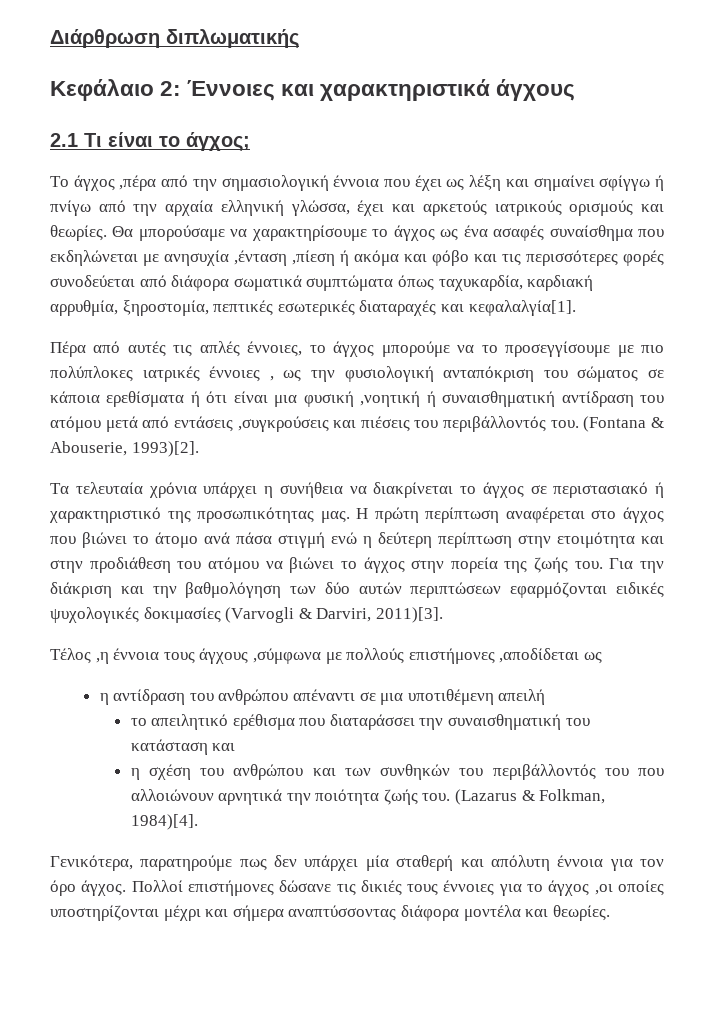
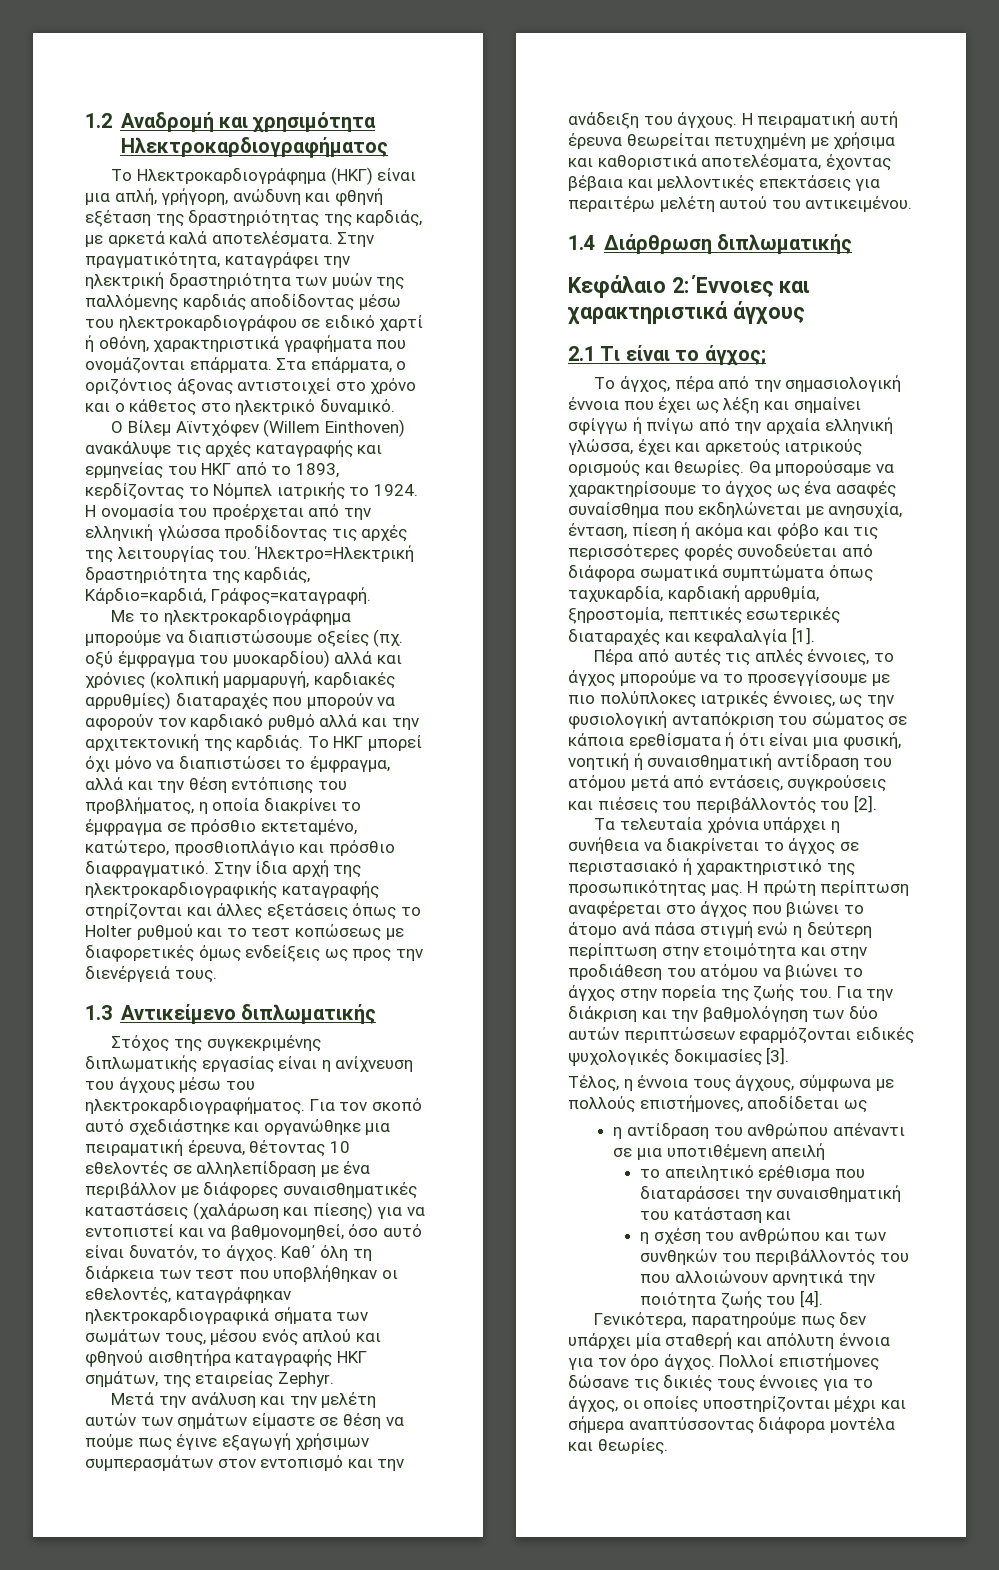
- Διάρθρωση διπλωματικής
+ 1.2 Αναδρομή και χρησιμότητα Ηλεκτροκαρδιογραφήματος
+ Το Ηλεκτροκαρδιογράφημα (ΗΚΓ) είναι μια απλή, γρήγορη, ανώδυνη και φθηνή εξέταση της δραστηριότητας της καρδιάς, με αρκετά καλά αποτελέσματα. Στην πραγματικότητα, καταγράφει την ηλεκτρική δραστηριότητα των μυών της παλλόμενης καρδιάς αποδίδοντας μέσω του ηλεκτροκαρδιογράφου σε ειδικό χαρτί ή οθόνη, χαρακτηριστικά γραφήματα που ονομάζονται επάρματα. Στα επάρματα, ο οριζόντιος άξονας αντιστοιχεί στο χρόνο και ο κάθετος στο ηλεκτρικό δυναμικό.
+ Ο Βίλεμ Αϊντχόφεν (Willem Einthoven) ανακάλυψε τις αρχές καταγραφής και ερμηνείας του ΗΚΓ από το 1893, κερδίζοντας το Νόμπελ ιατρικής το 1924. Η ονομασία του προέρχεται από την ελληνική γλώσσα προδίδοντας τις αρχές της λειτουργίας του. Ήλεκτρο=Ηλεκτρική δραστηριότητα της καρδιάς, Κάρδιο=καρδιά, Γράφος=καταγραφή.
+ Με το ηλεκτροκαρδιογράφημα μπορούμε να διαπιστώσουμε οξείες (πχ. οξύ έμφραγμα του μυοκαρδίου) αλλά και χρόνιες (κολπική μαρμαρυγή, καρδιακές αρρυθμίες) διαταραχές που μπορούν να αφορούν τον καρδιακό ρυθμό αλλά και την αρχιτεκτονική της καρδιάς. Το ΗΚΓ μπορεί όχι μόνο να διαπιστώσει το έμφραγμα, αλλά και την θέση εντόπισης του προβλήματος, η οποία διακρίνει το έμφραγμα σε πρόσθιο εκτεταμένο, κατώτερο, προσθιοπλάγιο και πρόσθιο διαφραγματικό. Στην ίδια αρχή της ηλεκτροκαρδιογραφικής καταγραφής στηρίζονται και άλλες εξετάσεις όπως το Holter ρυθμού και το τεστ κοπώσεως με διαφορετικές όμως ενδείξεις ως προς την διενέργειά τους.
+ 1.3 Αντικείμενο διπλωματικής
+ Στόχος της συγκεκριμένης διπλωματικής εργασίας είναι η ανίχνευση του άγχους μέσω του ηλεκτροκαρδιογραφήματος. Για τον σκοπό αυτό σχεδιάστηκε και οργανώθηκε μια πειραματική έρευνα, θέτοντας 10 εθελοντές σε αλληλεπίδραση με ένα περιβάλλον με διάφορες συναισθηματικές καταστάσεις (χαλάρωση και πίεσης) για να εντοπιστεί και να βαθμονομηθεί, όσο αυτό είναι δυνατόν, το άγχος. Καθ΄ όλη τη διάρκεια των τεστ που υποβλήθηκαν οι εθελοντές, καταγράφηκαν ηλεκτροκαρδιογραφικά σήματα των σωμάτων τους, μέσου ενός απλού και φθηνού αισθητήρα καταγραφής ΗΚΓ σημάτων, της εταιρείας Zephyr.
+ Μετά την ανάλυση και την μελέτη αυτών των σημάτων είμαστε σε θέση να πούμε πως έγινε εξαγωγή χρήσιμων συμπερασμάτων στον εντοπισμό και την ανάδειξη του άγχους. Η πειραματική αυτή έρευνα θεωρείται πετυχημένη με χρήσιμα και καθοριστικά αποτελέσματα, έχοντας βέβαια και μελλοντικές επεκτάσεις για περαιτέρω μελέτη αυτού του αντικειμένου.
+ 1.4 Διάρθρωση διπλωματικής
- Το άγχος ,πέρα από την σημασιολογική έννοια που έχει ως λέξη και σημαίνει σφίγγω ή πνίγω από την αρχαία ελληνική γλώσσα, έχει και αρκετούς ιατρικούς ορισμούς και θεωρίες.
+ Το άγχος, πέρα από την σημασιολογική έννοια που έχει ως λέξη και σημαίνει σφίγγω ή πνίγω από την αρχαία ελληνική γλώσσα, έχει και αρκετούς ιατρικούς ορισμούς και θεωρίες.
- Θα μπορούσαμε να χαρακτηρίσουμε το άγχος ως ένα ασαφές συναίσθημα που εκδηλώνεται με ανησυχία ,ένταση ,πίεση ή ακόμα και φόβο και τις περισσότερες φορές συνοδεύεται από διάφορα σωματικά συμπτώματα όπως ταχυκαρδία, καρδιακή αρρυθμία, ξηροστομία, πεπτικές εσωτερικές διαταραχές και κεφαλαλγία[1].
+ Θα μπορούσαμε να χαρακτηρίσουμε το άγχος ως ένα ασαφές συναίσθημα που εκδηλώνεται με ανησυχία, ένταση, πίεση ή ακόμα και φόβο και τις περισσότερες φορές συνοδεύεται από διάφορα σωματικά συμπτώματα όπως ταχυκαρδία, καρδιακή αρρυθμία, ξηροστομία, πεπτικές εσωτερικές διαταραχές και κεφαλαλγία [1].
- Πέρα από αυτές τις απλές έννοιες, το άγχος μπορούμε να το προσεγγίσουμε με πιο πολύπλοκες ιατρικές έννοιες , ως την φυσιολογική ανταπόκριση του σώματος σε κάποια ερεθίσματα ή ότι είναι μια φυσική ,νοητική ή συναισθηματική αντίδραση του ατόμου μετά από εντάσεις ,συγκρούσεις και πιέσεις του περιβάλλοντός του. (Fontana & Abouserie, 1993)[2].
+ Πέρα από αυτές τις απλές έννοιες, το άγχος μπορούμε να το προσεγγίσουμε με πιο πολύπλοκες ιατρικές έννοιες, ως την φυσιολογική ανταπόκριση του σώματος σε κάποια ερεθίσματα ή ότι είναι μια φυσική, νοητική ή συναισθηματική αντίδραση του ατόμου μετά από εντάσεις, συγκρούσεις και πιέσεις του περιβάλλοντός του [2].
- Για την διάκριση και την βαθμολόγηση των δύο αυτών περιπτώσεων εφαρμόζονται ειδικές ψυχολογικές δοκιμασίες (Varvogli & Darviri, 2011)[3].
- Τέλος ,η έννοια τους άγχους ,σύμφωνα με πολλούς επιστήμονες ,αποδίδεται ως
+ Για την διάκριση και την βαθμολόγηση των δύο αυτών περιπτώσεων εφαρμόζονται ειδικές ψυχολογικές δοκιμασίες [3].
+ Τέλος, η έννοια τους άγχους, σύμφωνα με πολλούς επιστήμονες, αποδίδεται ως
- η σχέση του ανθρώπου και των συνθηκών του περιβάλλοντός του που αλλοιώνουν αρνητικά την ποιότητα ζωής του. (Lazarus & Folkman, 1984)[4].
+ η σχέση του ανθρώπου και των συνθηκών του περιβάλλοντός του που αλλοιώνουν αρνητικά την ποιότητα ζωής του [4].
- Πολλοί επιστήμονες δώσανε τις δικιές τους έννοιες για το άγχος ,οι οποίες υποστηρίζονται μέχρι και σήμερα αναπτύσσοντας διάφορα μοντέλα και θεωρίες.
+ Πολλοί επιστήμονες δώσανε τις δικιές τους έννοιες για το άγχος, οι οποίες υποστηρίζονται μέχρι και σήμερα αναπτύσσοντας διάφορα μοντέλα και θεωρίες.

